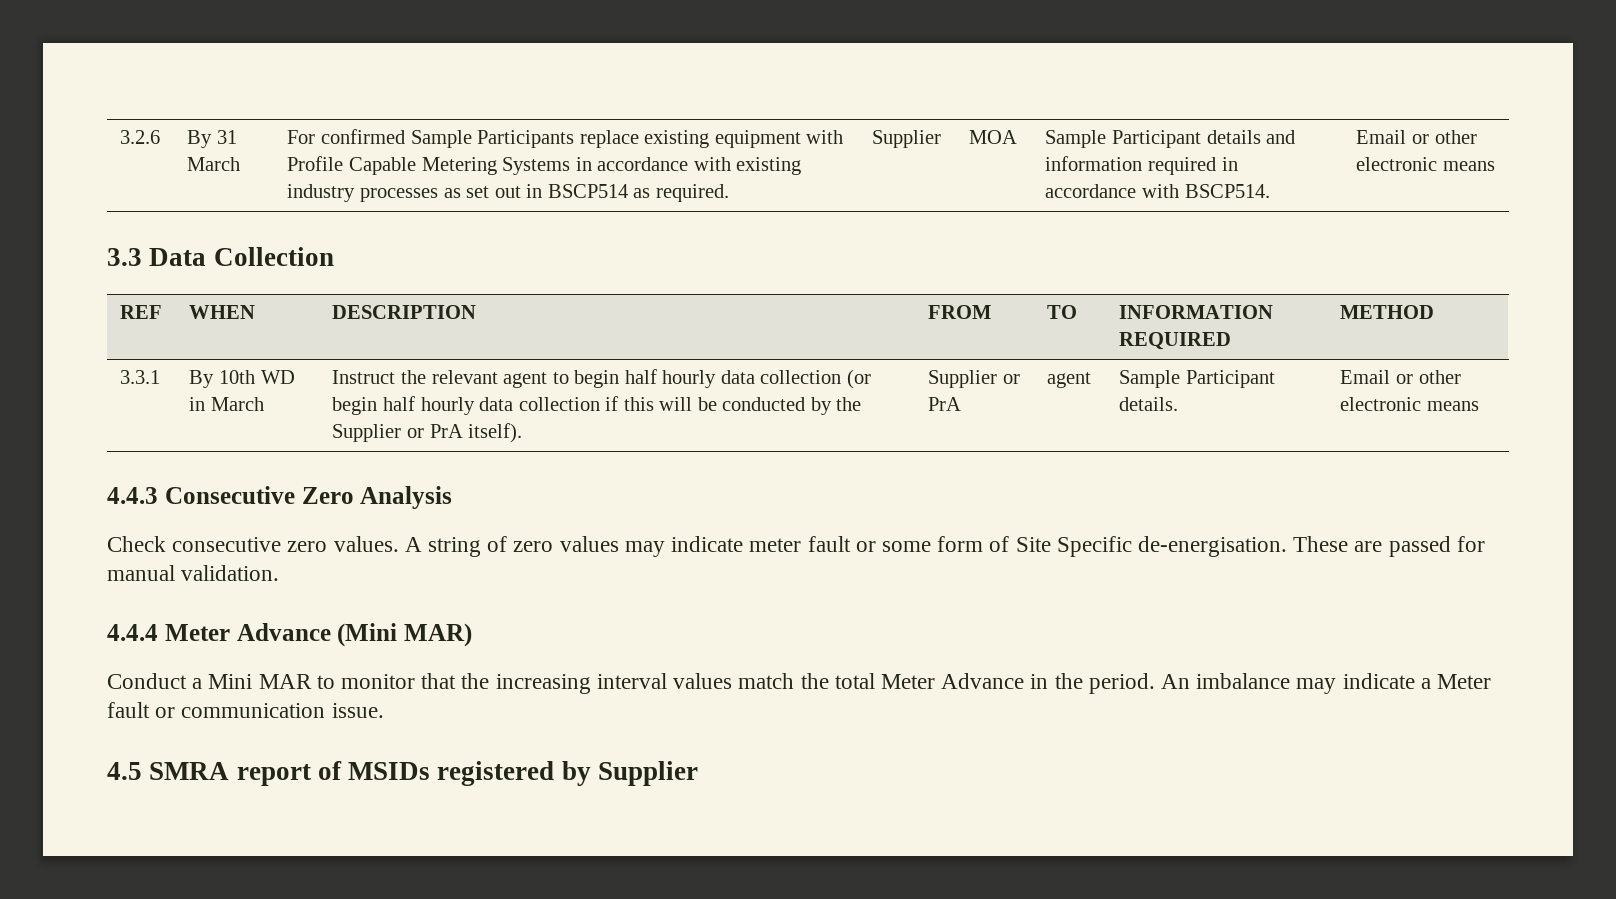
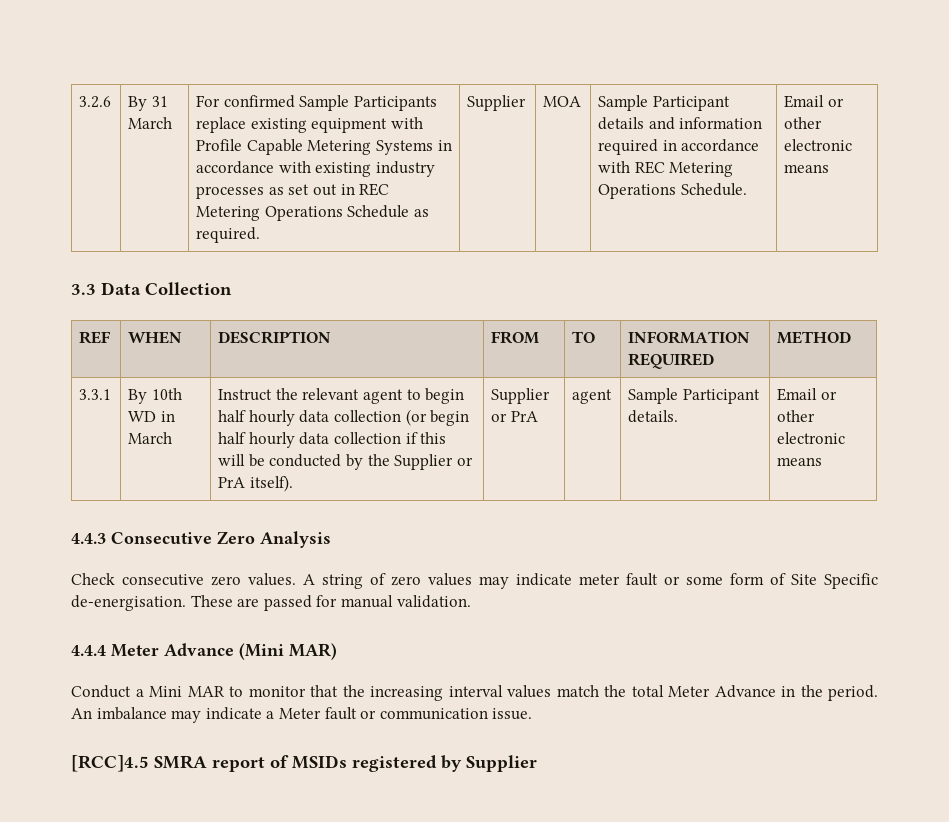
- For confirmed Sample Participants replace existing equipment with Profile Capable Metering Systems in accordance with existing industry processes as set out in BSCP514 as required.
+ For confirmed Sample Participants replace existing equipment with Profile Capable Metering Systems in accordance with existing industry processes as set out in REC Metering Operations Schedule as required.
- Sample Participant details and information required in accordance with BSCP514.
+ Sample Participant details and information required in accordance with REC Metering Operations Schedule.
- 4.5 SMRA report of MSIDs registered by Supplier
+ [RCC]4.5 SMRA report of MSIDs registered by Supplier

